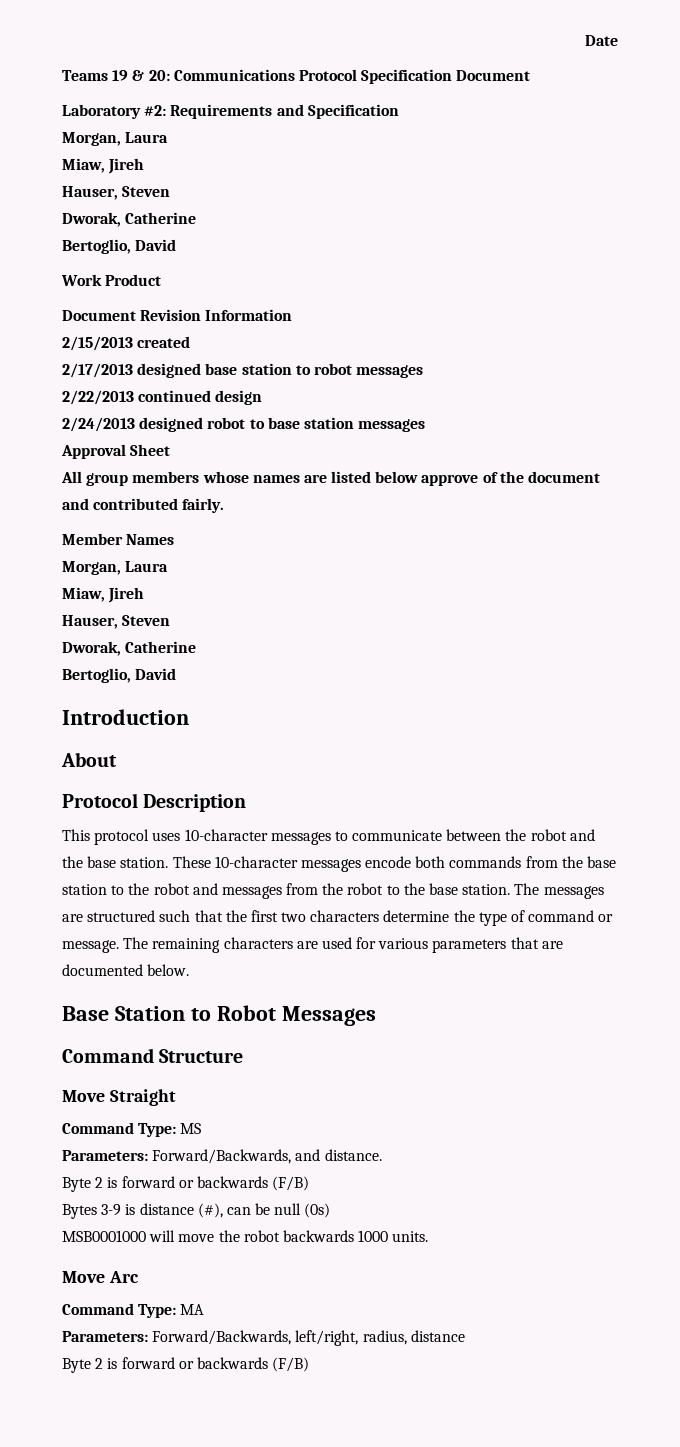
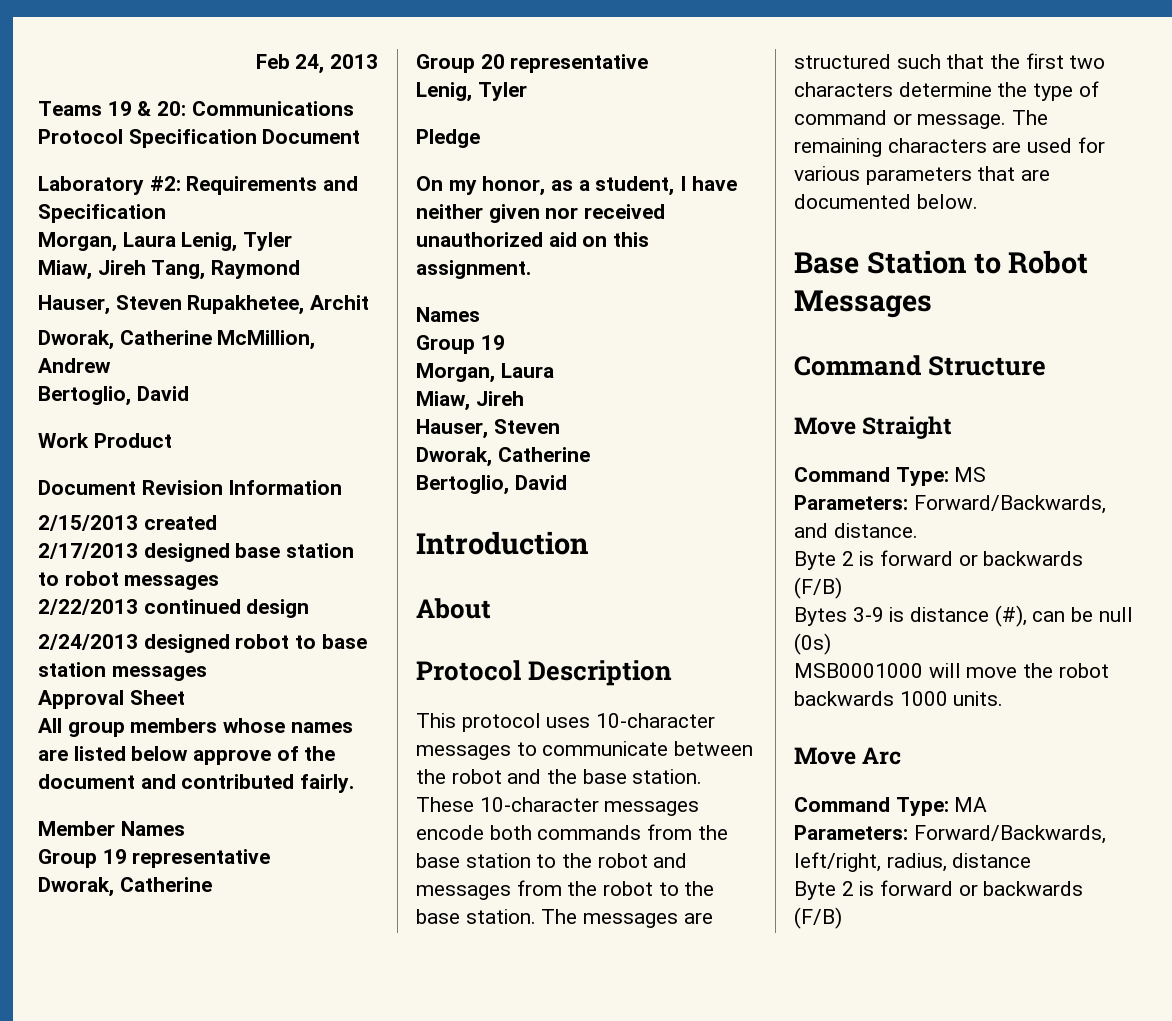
- Date
+ Feb 24, 2013
  Laboratory #2: Requirements and Specification
- Morgan, Laura
- Miaw, Jireh
- Hauser, Steven
- Dworak, Catherine
+ Morgan, Laura Lenig, Tyler
+ Miaw, Jireh Tang, Raymond
+ Hauser, Steven Rupakhetee, Archit
+ Dworak, Catherine McMillion, Andrew
+ Group 19 representative
+ Dworak, Catherine
+ Group 20 representative
+ Lenig, Tyler
+ Pledge
+ On my honor, as a student, I have neither given nor received unauthorized aid on this assignment.
+ Names
+ Group 19

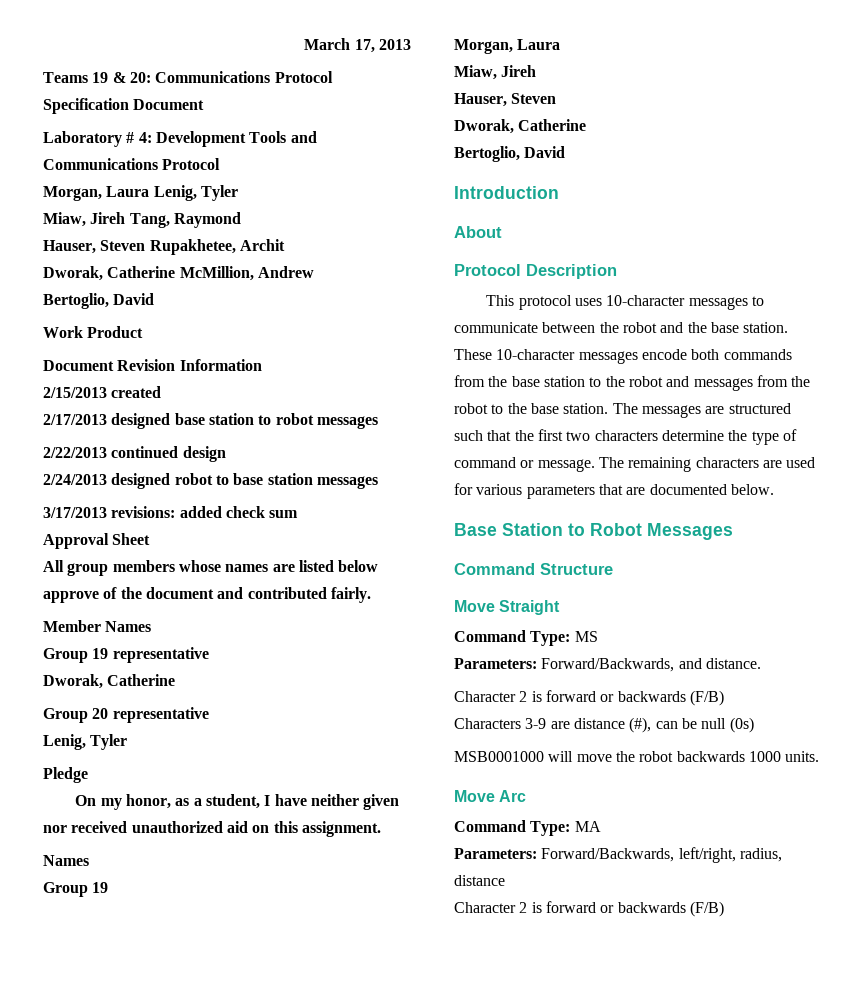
- Feb 24, 2013
+ March 17, 2013
- Laboratory #2: Requirements and Specification
+ Laboratory # 4: Development Tools and Communications Protocol
+ 3/17/2013 revisions: added check sum
  Parameters: Forward/Backwards, and distance.
- Byte 2 is forward or backwards (F/B)
+ Character 2 is forward or backwards (F/B)
- Bytes 3-9 is distance (#), can be null (0s)
+ Characters 3-9 are distance (#), can be null (0s)
  Parameters: Forward/Backwards, left/right, radius, distance
- Byte 2 is forward or backwards (F/B)
+ Character 2 is forward or backwards (F/B)

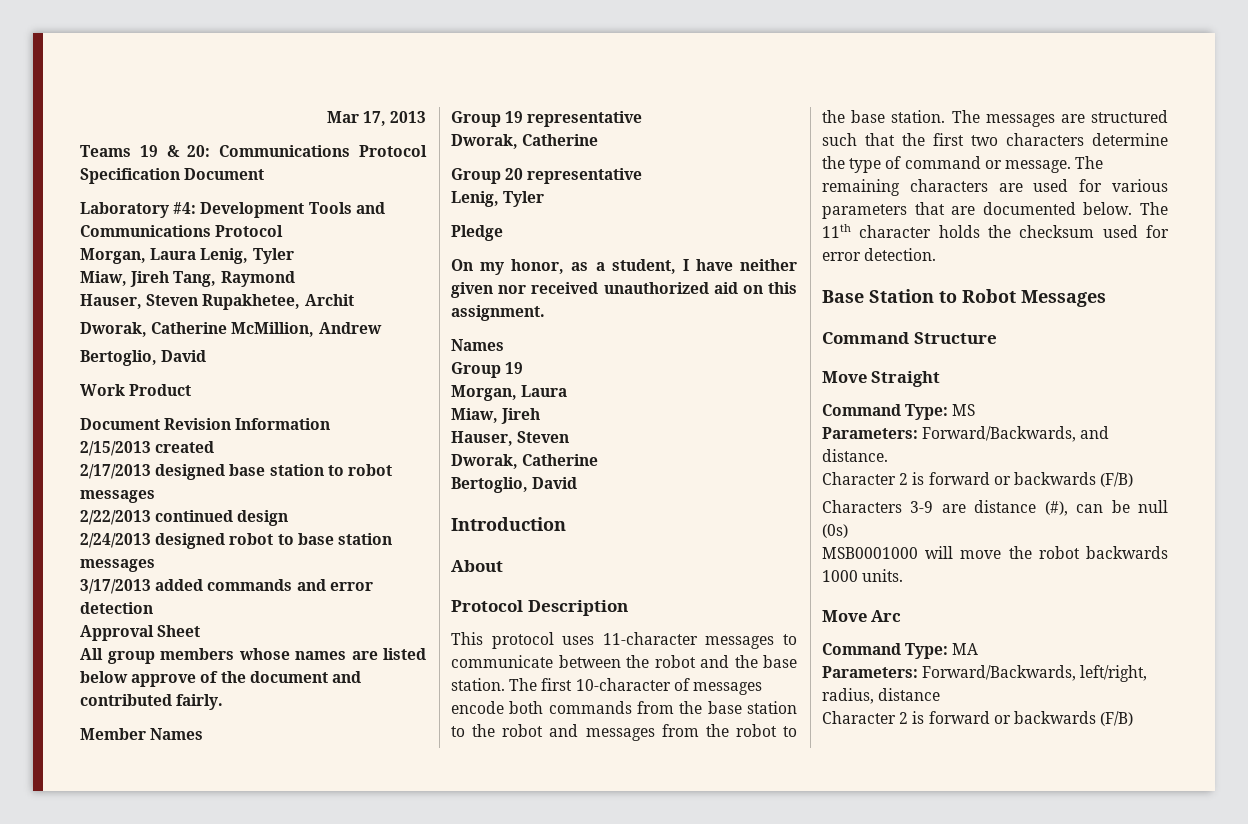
- March 17, 2013
+ Mar 17, 2013
- Laboratory # 4: Development Tools and Communications Protocol
+ Laboratory #4: Development Tools and Communications Protocol
- 3/17/2013 revisions: added check sum
+ 3/17/2013 added commands and error detection
- This protocol uses 10-character messages to communicate between the robot and the base station.
+ This protocol uses 11-character messages to communicate between the robot and the base station.
- These 10-character messages encode both commands from the base station to the robot and messages from the robot to the base station.
+ The first 10-character of messages encode both commands from the base station to the robot and messages from the robot to the base station.
+ The 11th character holds the checksum used for error detection.

